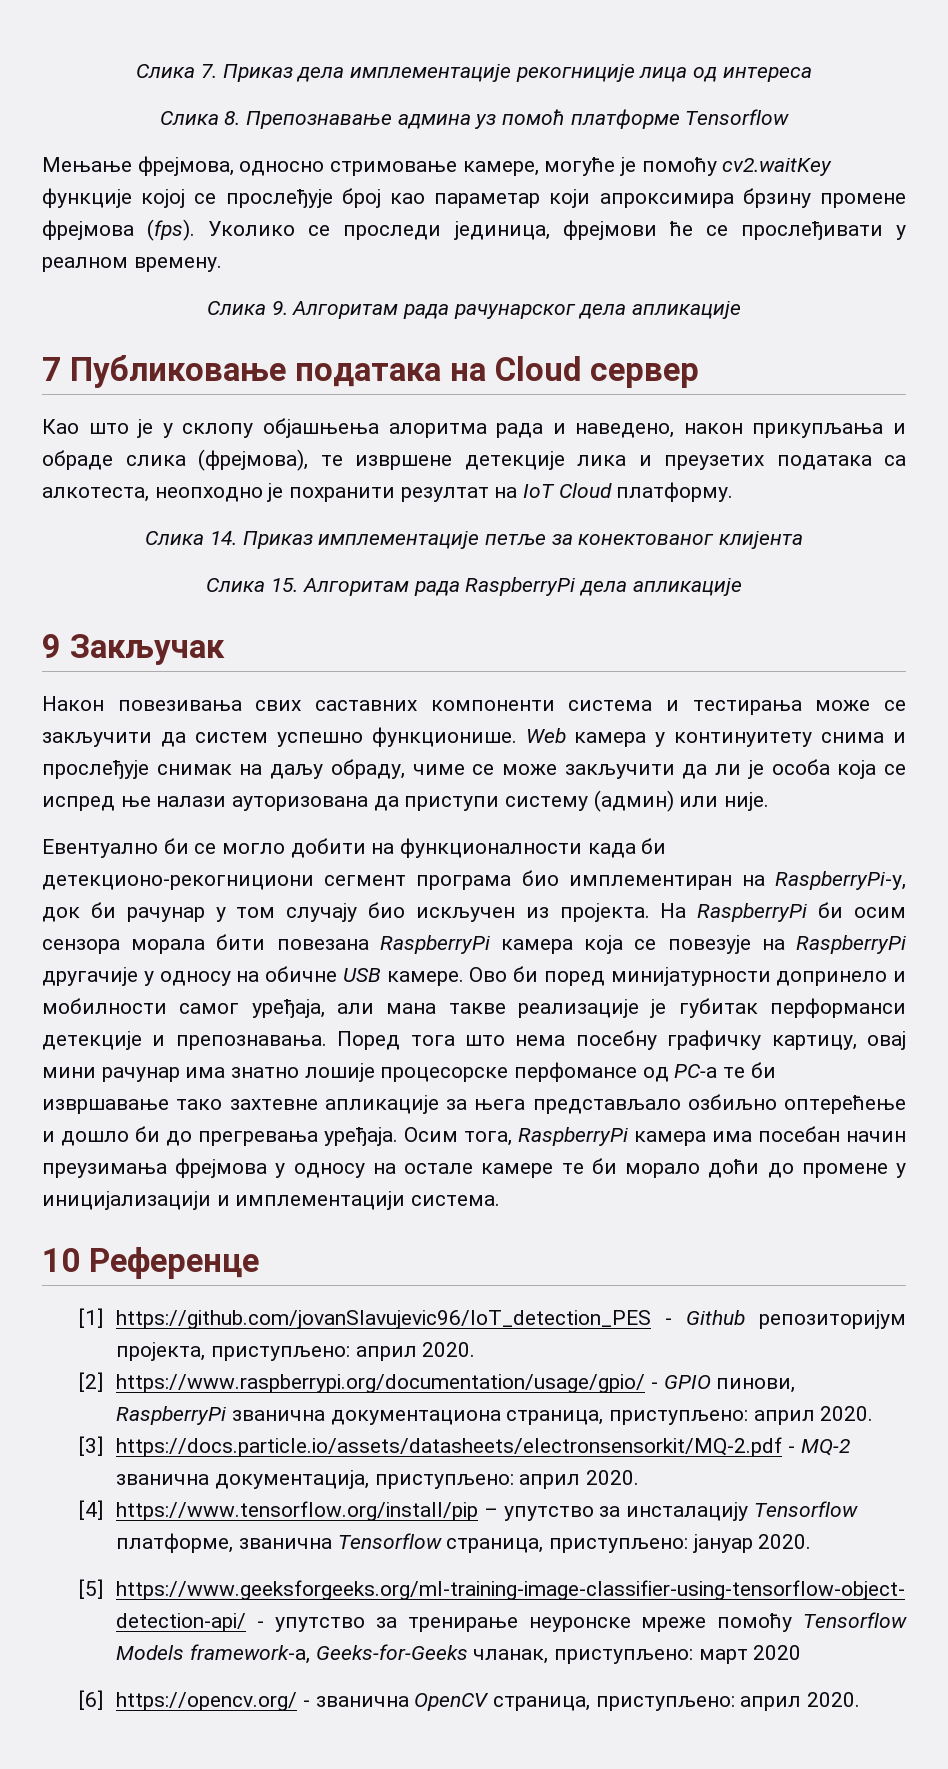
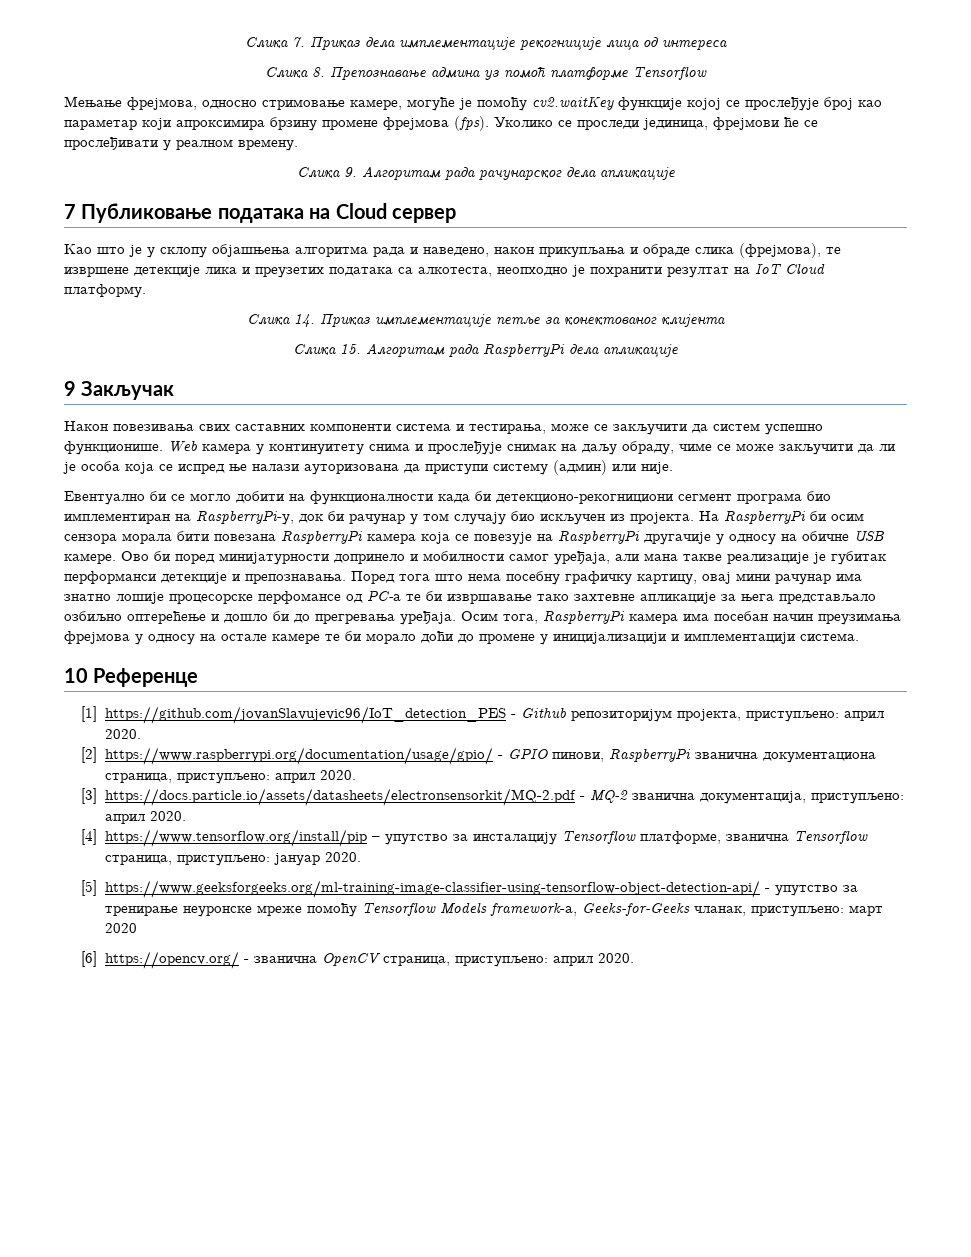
- Као што је у склопу објашњења алоритма рада и наведено, након прикупљања и обраде слика (фрејмова), те извршене детекције лика и преузетих података са алкотеста, неопходно је похранити резултат на IoT Cloud платформу.
+ Као што је у склопу објашњења алгоритма рада и наведено, након прикупљања и обраде слика (фрејмова), те извршене детекције лика и преузетих података са алкотеста, неопходно је похранити резултат на IoT Cloud платформу.
- Након повезивања свих саставних компоненти система и тестирања може се закључити да систем успешно функционише.
+ Након повезивања свих саставних компоненти система и тестирања, може се закључити да систем успешно функционише.

